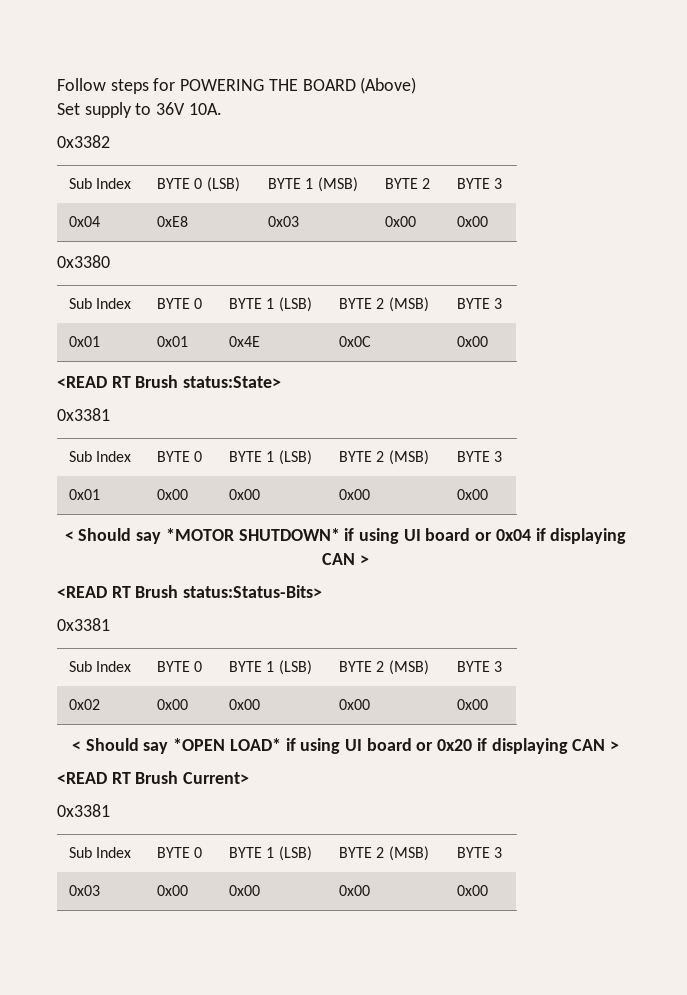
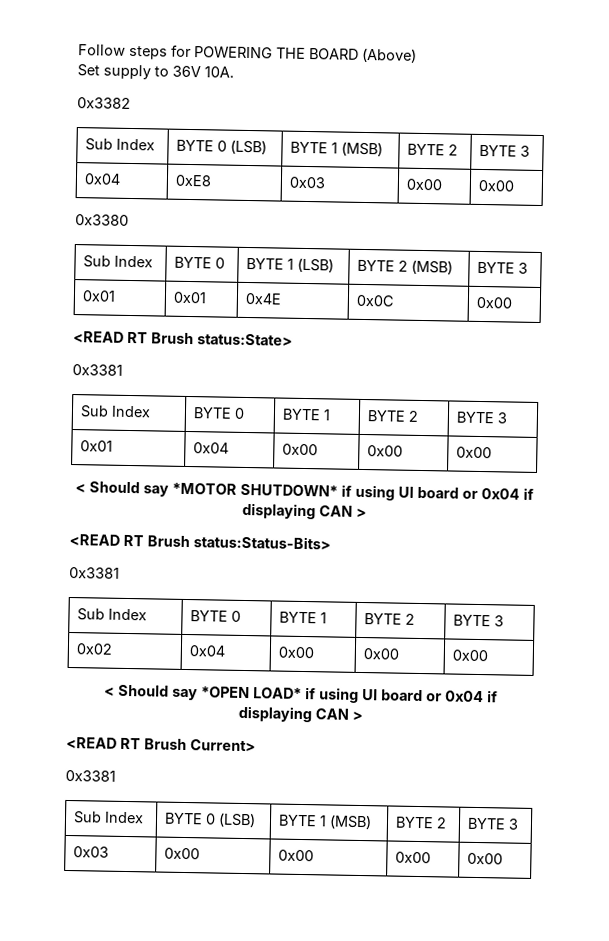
  <READ RT Brush status:State>
  0x3381
- Sub Index | BYTE 0 | BYTE 1 (LSB) | BYTE 2 (MSB) | BYTE 3
- 0x01 | 0x00 | 0x00 | 0x00 | 0x00
+ Sub Index | BYTE 0 | BYTE 1 | BYTE 2 | BYTE 3
+ 0x01 | 0x04 | 0x00 | 0x00 | 0x00
  <READ RT Brush status:Status-Bits>
  0x3381
- Sub Index | BYTE 0 | BYTE 1 (LSB) | BYTE 2 (MSB) | BYTE 3
+ Sub Index | BYTE 0 | BYTE 1 | BYTE 2 | BYTE 3
- 0x02 | 0x00 | 0x00 | 0x00 | 0x00
+ 0x02 | 0x04 | 0x00 | 0x00 | 0x00
- < Should say *OPEN LOAD* if using UI board or 0x20 if displaying CAN >
+ < Should say *OPEN LOAD* if using UI board or 0x04 if displaying CAN >
  <READ RT Brush Current>
  0x3381
- Sub Index | BYTE 0 | BYTE 1 (LSB) | BYTE 2 (MSB) | BYTE 3
+ Sub Index | BYTE 0 (LSB) | BYTE 1 (MSB) | BYTE 2 | BYTE 3

